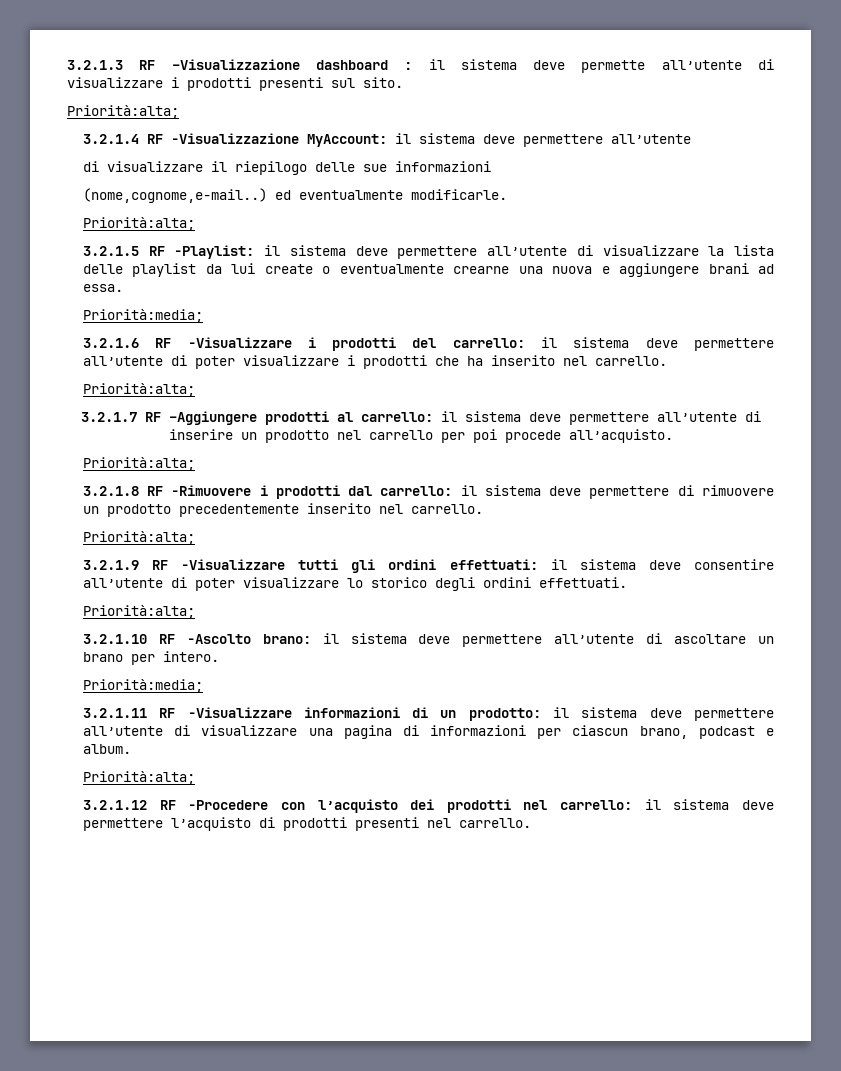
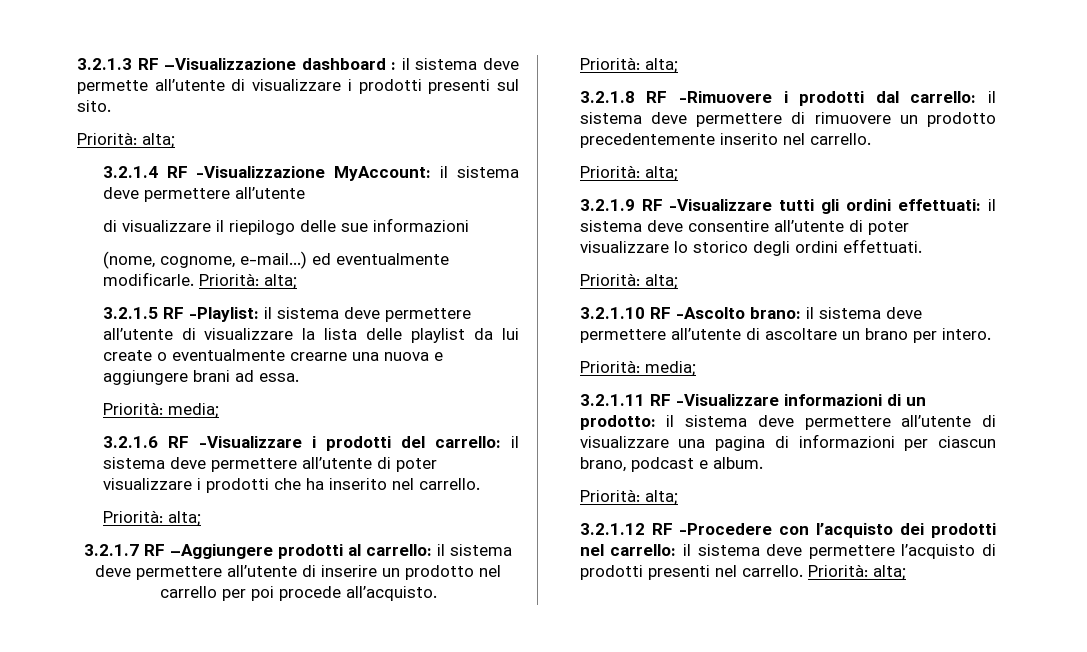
  3.2.1.3 RF –Visualizzazione dashboard : il sistema deve permette all’utente di visualizzare i prodotti presenti sul sito.
- Priorità:alta;
+ Priorità: alta;
- (nome,cognome,e-mail..) ed eventualmente modificarle.
- Priorità:alta;
+ (nome, cognome, e-mail...) ed eventualmente modificarle. Priorità: alta;
  3.2.1.5 RF -Playlist: il sistema deve permettere all’utente di visualizzare la lista delle playlist da lui create o eventualmente crearne una nuova e aggiungere brani ad essa.
- Priorità:media;
+ Priorità: media;
  3.2.1.6 RF -Visualizzare i prodotti del carrello: il sistema deve permettere all’utente di poter visualizzare i prodotti che ha inserito nel carrello.
- Priorità:alta;
+ Priorità: alta;
  3.2.1.7 RF –Aggiungere prodotti al carrello: il sistema deve permettere all’utente di inserire un prodotto nel carrello per poi procede all’acquisto.
- Priorità:alta;
+ Priorità: alta;
  3.2.1.8 RF -Rimuovere i prodotti dal carrello: il sistema deve permettere di rimuovere un prodotto precedentemente inserito nel carrello.
- Priorità:alta;
+ Priorità: alta;
  3.2.1.9 RF -Visualizzare tutti gli ordini effettuati: il sistema deve consentire all’utente di poter visualizzare lo storico degli ordini effettuati.
- Priorità:alta;
+ Priorità: alta;
  3.2.1.10 RF -Ascolto brano: il sistema deve permettere all’utente di ascoltare un brano per intero.
- Priorità:media;
+ Priorità: media;
  3.2.1.11 RF -Visualizzare informazioni di un prodotto: il sistema deve permettere all’utente di visualizzare una pagina di informazioni per ciascun brano, podcast e album.
- Priorità:alta;
+ Priorità: alta;
- 3.2.1.12 RF -Procedere con l’acquisto dei prodotti nel carrello: il sistema deve permettere l’acquisto di prodotti presenti nel carrello.
+ 3.2.1.12 RF -Procedere con l’acquisto dei prodotti nel carrello: il sistema deve permettere l’acquisto di prodotti presenti nel carrello. Priorità: alta;

